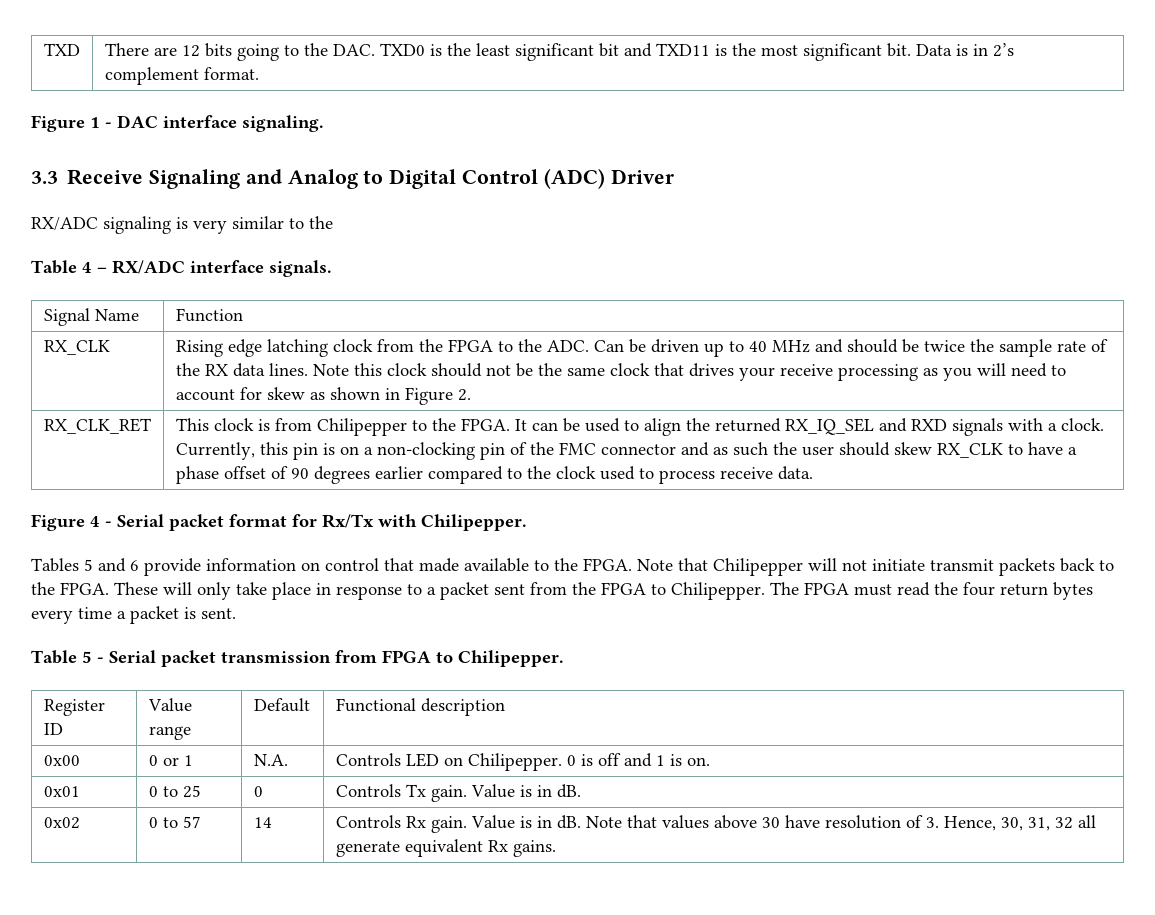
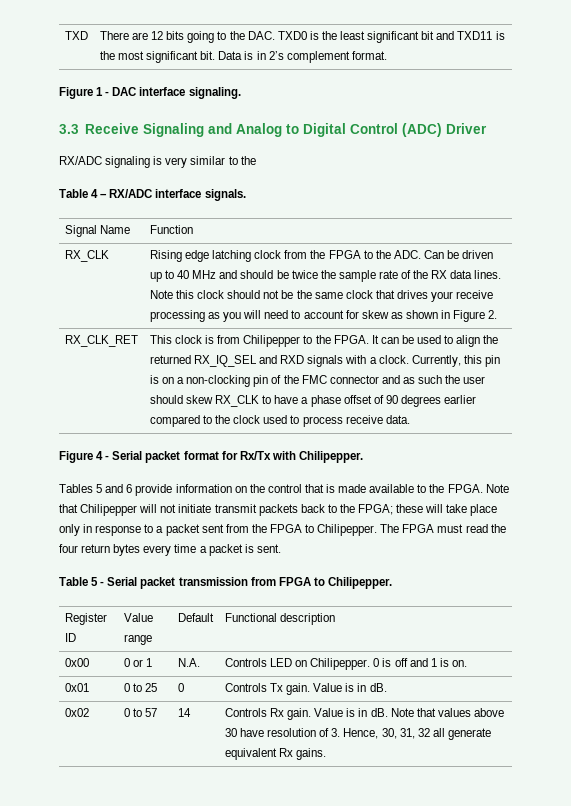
- Tables 5 and 6 provide information on control that made available to the FPGA.
+ Tables 5 and 6 provide information on the control that is made available to the FPGA.
- Note that Chilipepper will not initiate transmit packets back to the FPGA. These will only take place in response to a packet sent from the FPGA to Chilipepper.
+ Note that Chilipepper will not initiate transmit packets back to the FPGA; these will take place only in response to a packet sent from the FPGA to Chilipepper.

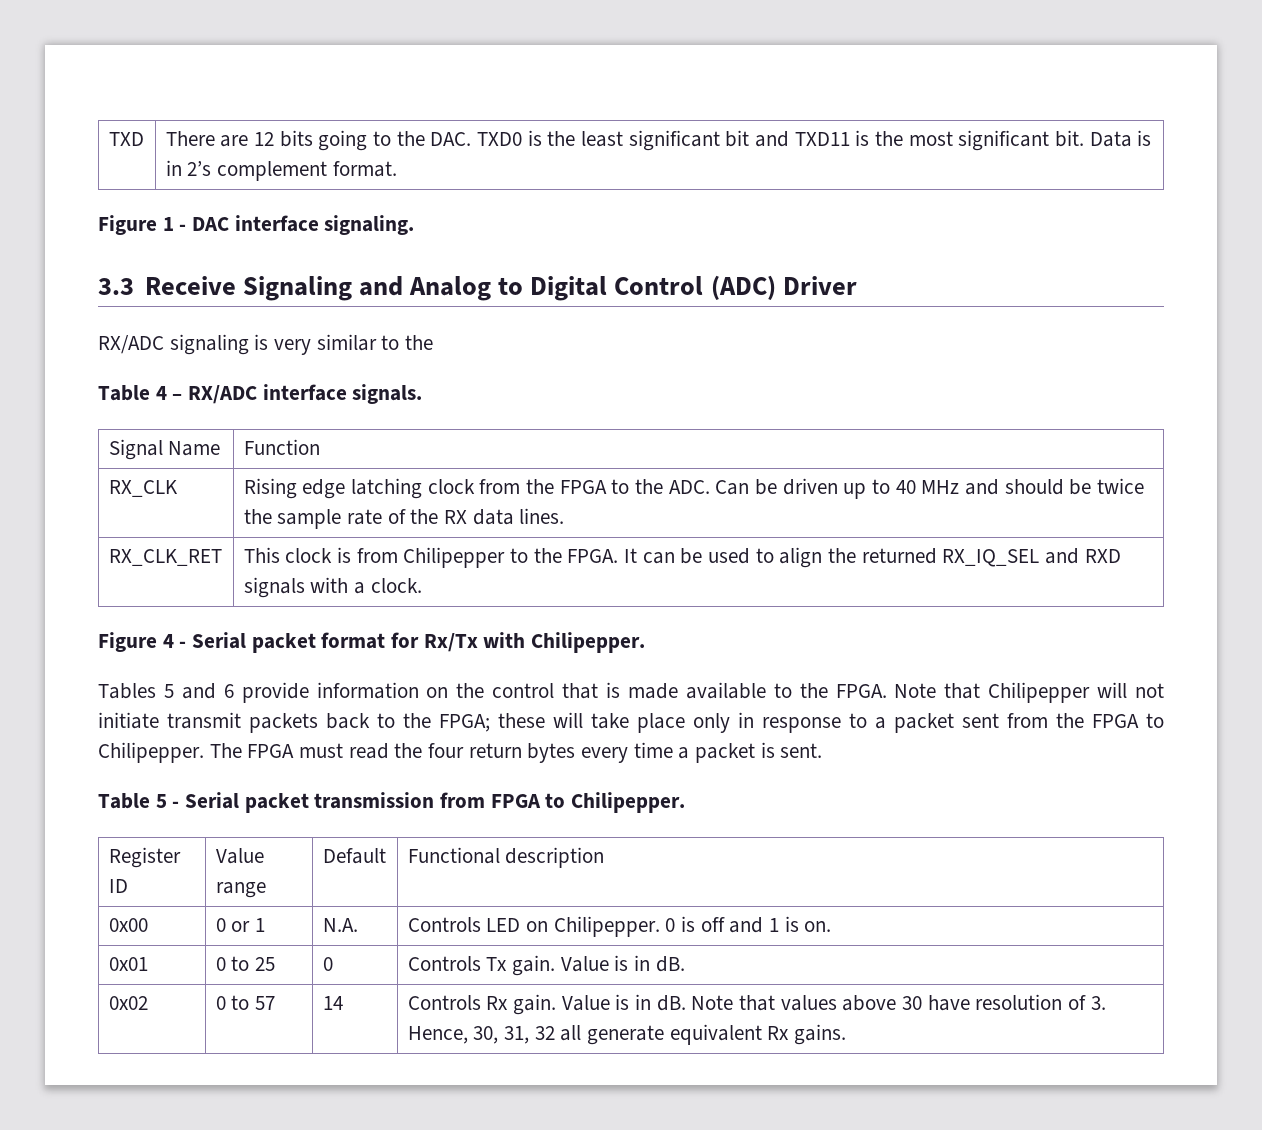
- Note this clock should not be the same clock that drives your receive processing as you will need to account for skew as shown in Figure 2.
- Currently, this pin is on a non-clocking pin of the FMC connector and as such the user should skew RX_CLK to have a phase offset of 90 degrees earlier compared to the clock used to process receive data.

